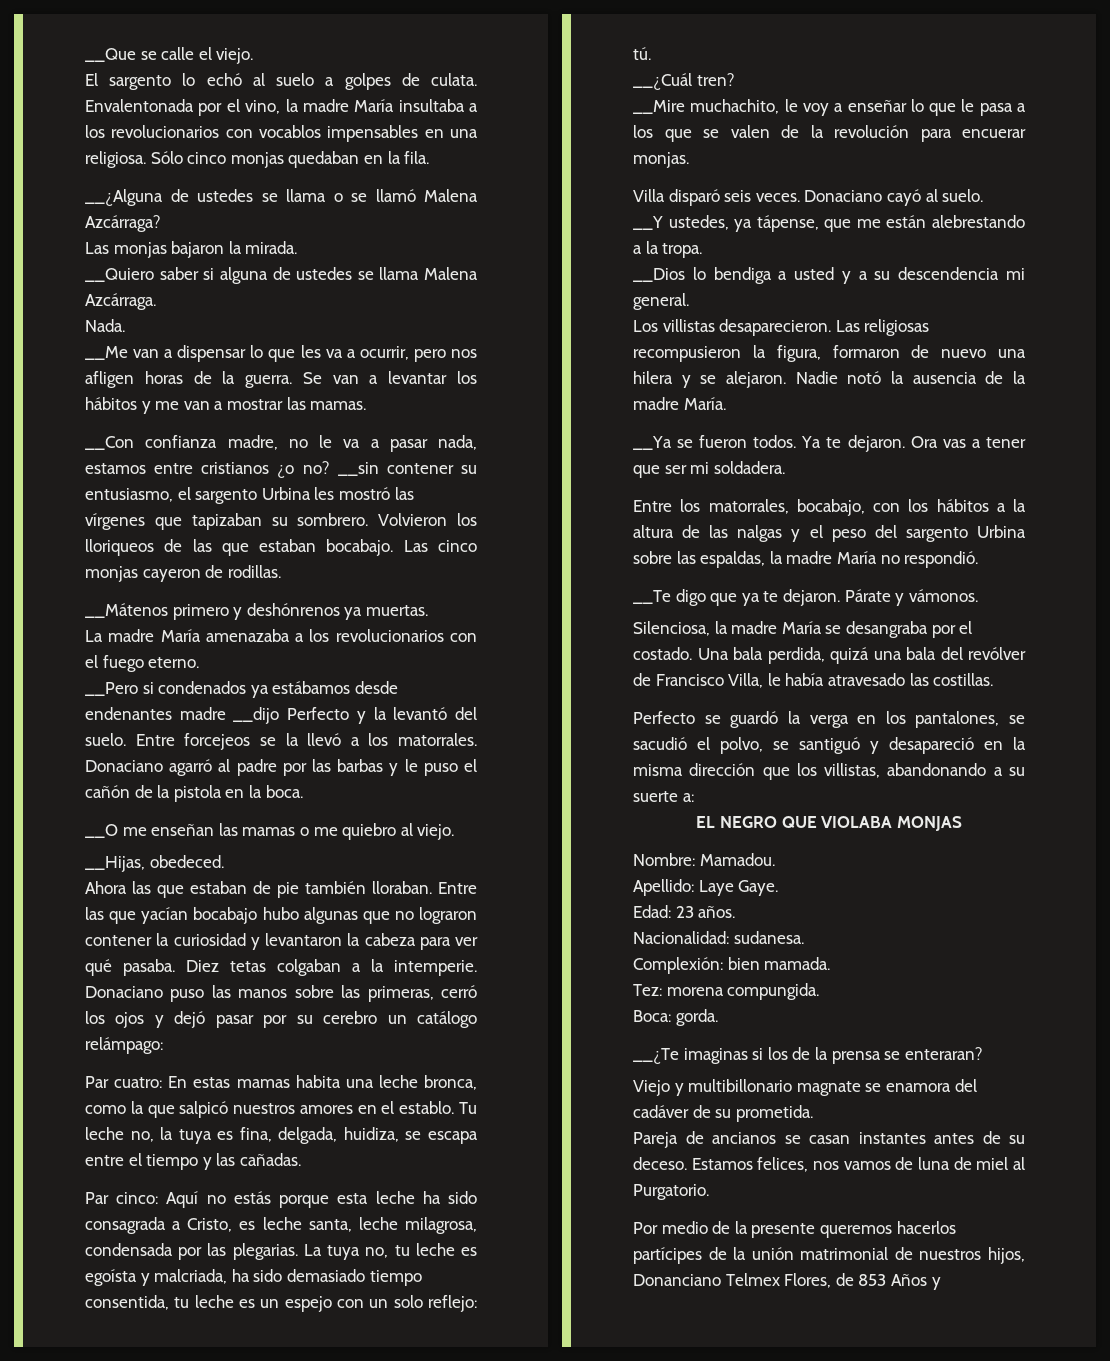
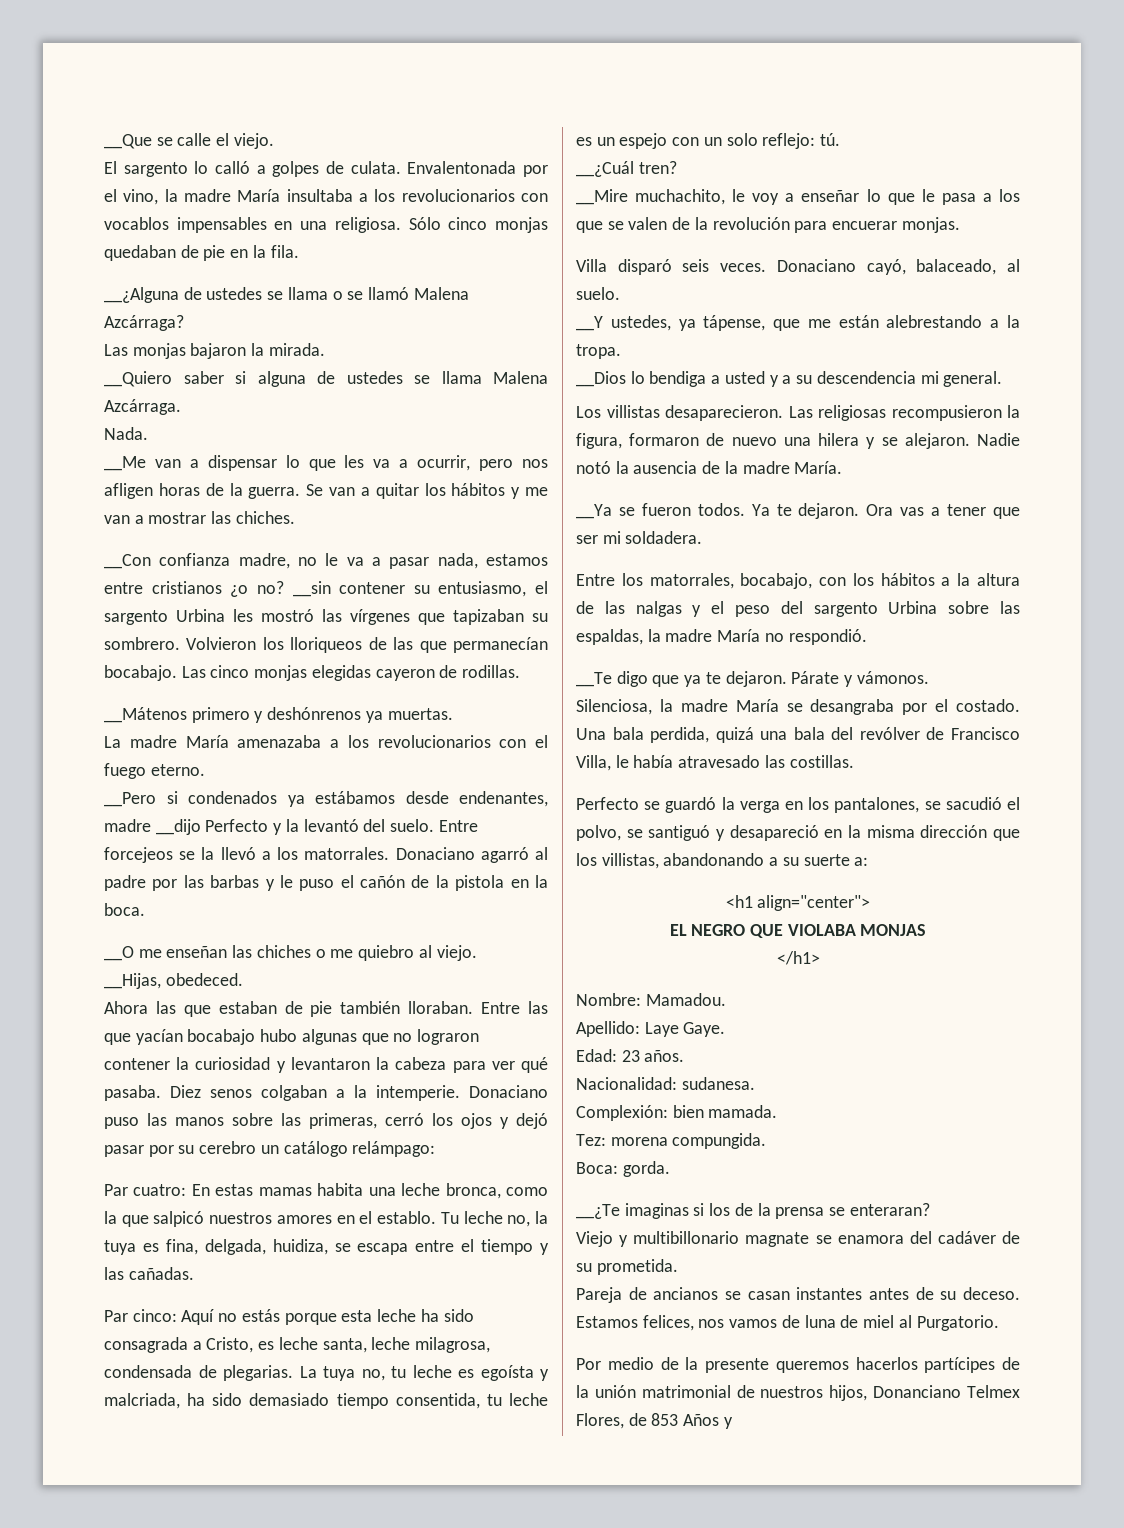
- El sargento lo echó al suelo a golpes de culata.
+ El sargento lo calló a golpes de culata.
- Sólo cinco monjas quedaban en la fila.
+ Sólo cinco monjas quedaban de pie en la fila.
- Se van a levantar los hábitos y me van a mostrar las mamas.
+ Se van a quitar los hábitos y me van a mostrar las chiches.
- Volvieron los lloriqueos de las que estaban bocabajo.
+ Volvieron los lloriqueos de las que permanecían bocabajo.
- Las cinco monjas cayeron de rodillas.
+ Las cinco monjas elegidas cayeron de rodillas.
- __Pero si condenados ya estábamos desde endenantes madre __dijo Perfecto y la levantó del suelo.
+ __Pero si condenados ya estábamos desde endenantes, madre __dijo Perfecto y la levantó del suelo.
- __O me enseñan las mamas o me quiebro al viejo.
+ __O me enseñan las chiches o me quiebro al viejo.
- Diez tetas colgaban a la intemperie.
+ Diez senos colgaban a la intemperie.
- Par cinco: Aquí no estás porque esta leche ha sido consagrada a Cristo, es leche santa, leche milagrosa, condensada por las plegarias.
+ Par cinco: Aquí no estás porque esta leche ha sido consagrada a Cristo, es leche santa, leche milagrosa, condensada de plegarias.
- Donaciano cayó al suelo.
+ Donaciano cayó, balaceado, al suelo.
+ <h1 align="center">
+ </h1>

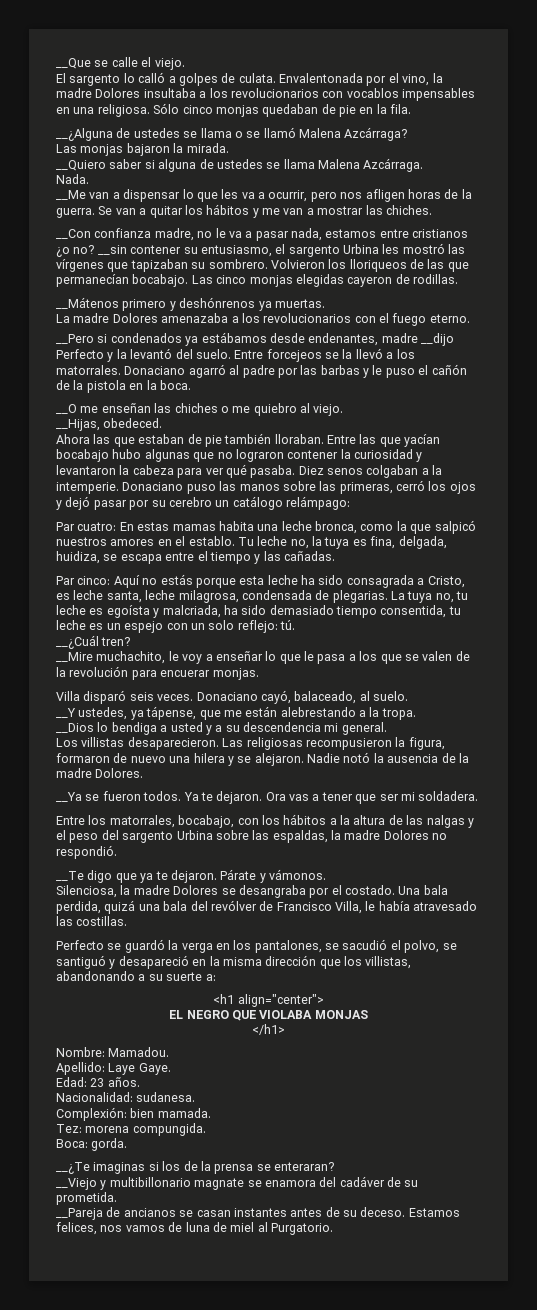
- Envalentonada por el vino, la madre María insultaba a los revolucionarios con vocablos impensables en una religiosa.
+ Envalentonada por el vino, la madre Dolores insultaba a los revolucionarios con vocablos impensables en una religiosa.
- La madre María amenazaba a los revolucionarios con el fuego eterno.
+ La madre Dolores amenazaba a los revolucionarios con el fuego eterno.
- Nadie notó la ausencia de la madre María.
+ Nadie notó la ausencia de la madre Dolores.
- Entre los matorrales, bocabajo, con los hábitos a la altura de las nalgas y el peso del sargento Urbina sobre las espaldas, la madre María no respondió.
+ Entre los matorrales, bocabajo, con los hábitos a la altura de las nalgas y el peso del sargento Urbina sobre las espaldas, la madre Dolores no respondió.
- Silenciosa, la madre María se desangraba por el costado.
+ Silenciosa, la madre Dolores se desangraba por el costado.
- Viejo y multibillonario magnate se enamora del cadáver de su prometida.
+ __Viejo y multibillonario magnate se enamora del cadáver de su prometida.
- Pareja de ancianos se casan instantes antes de su deceso.
+ __Pareja de ancianos se casan instantes antes de su deceso.
- Por medio de la presente queremos hacerlos partícipes de la unión matrimonial de nuestros hijos, Donanciano Telmex Flores, de 853 Años y

